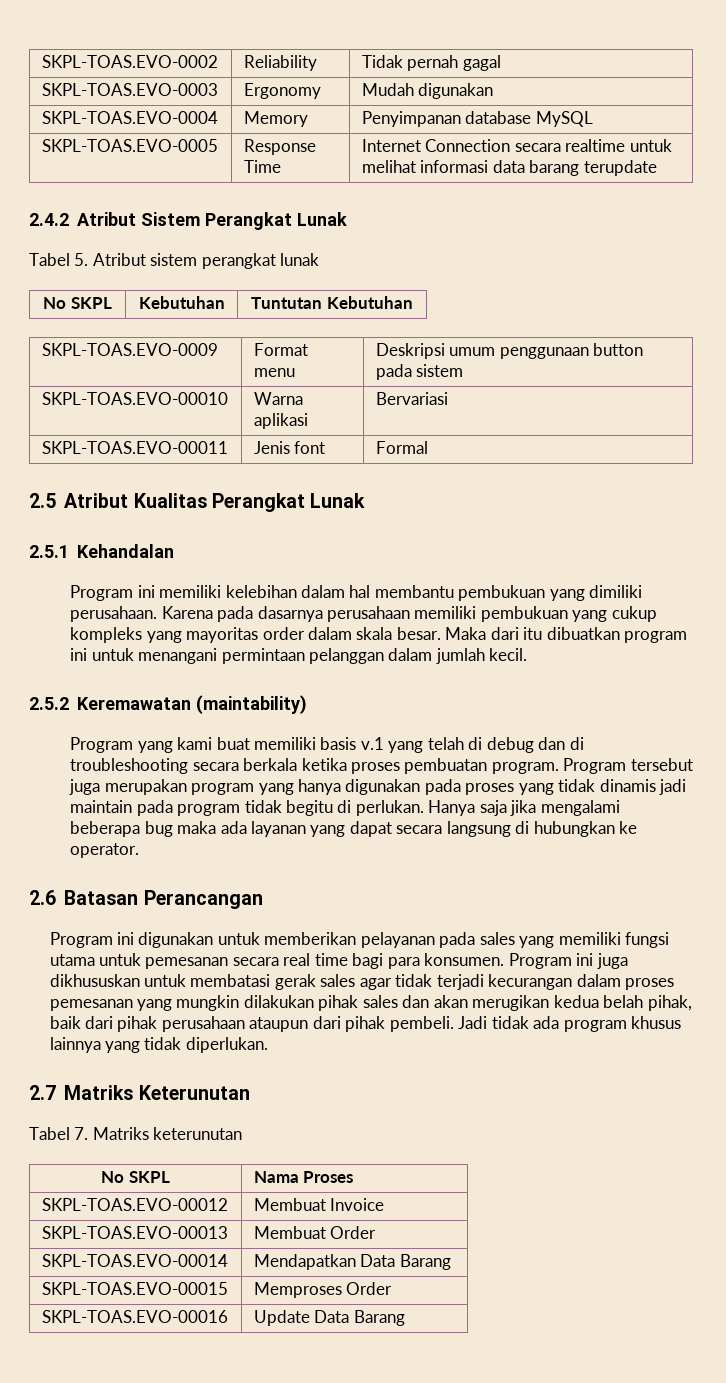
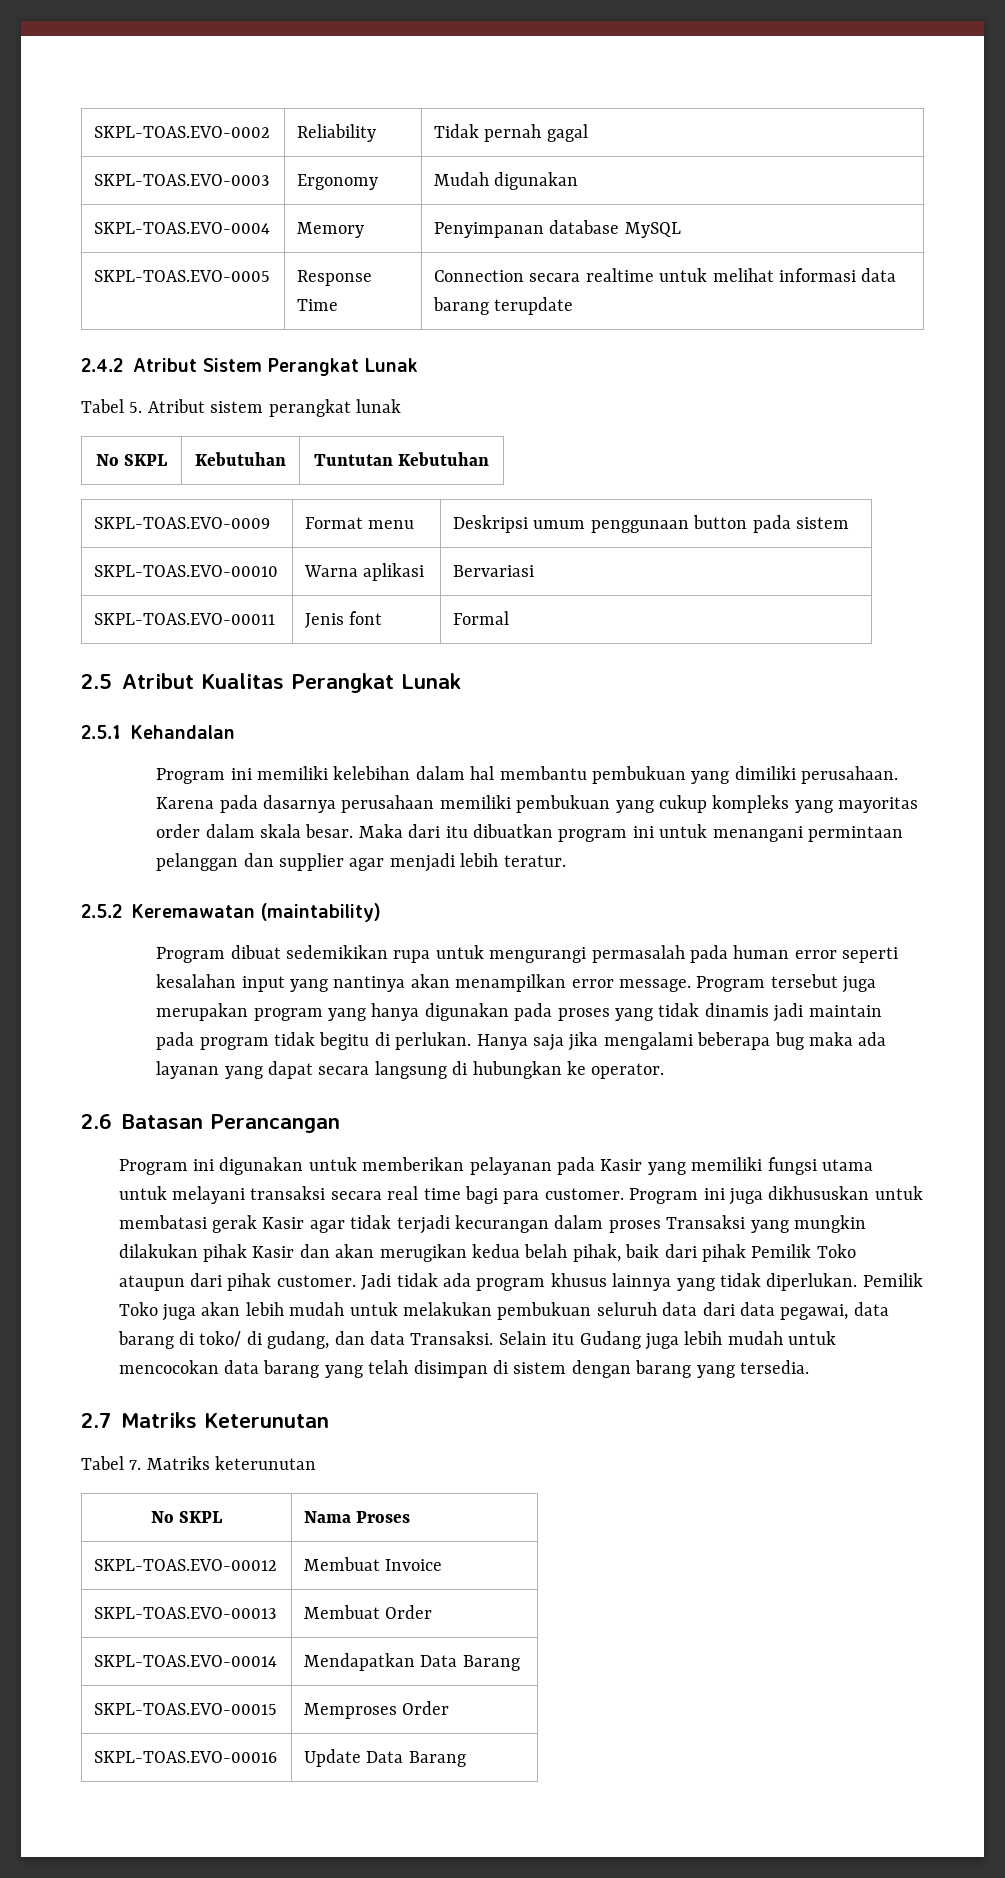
- SKPL-TOAS.EVO-0005 | Response Time | Internet Connection secara realtime untuk melihat informasi data barang terupdate
+ SKPL-TOAS.EVO-0005 | Response Time | Connection secara realtime untuk melihat informasi data barang terupdate
- Maka dari itu dibuatkan program ini untuk menangani permintaan pelanggan dalam jumlah kecil.
+ Maka dari itu dibuatkan program ini untuk menangani permintaan pelanggan dan supplier agar menjadi lebih teratur.
  2.5.2 Keremawatan (maintability)
- Program yang kami buat memiliki basis v.1 yang telah di debug dan di troubleshooting secara berkala ketika proses pembuatan program.
+ Program dibuat sedemikikan rupa untuk mengurangi permasalah pada human error seperti kesalahan input yang nantinya akan menampilkan error message.
- Program ini digunakan untuk memberikan pelayanan pada sales yang memiliki fungsi utama untuk pemesanan secara real time bagi para konsumen.
+ Program ini digunakan untuk memberikan pelayanan pada Kasir yang memiliki fungsi utama untuk melayani transaksi secara real time bagi para customer.
- Program ini juga dikhususkan untuk membatasi gerak sales agar tidak terjadi kecurangan dalam proses pemesanan yang mungkin dilakukan pihak sales dan akan merugikan kedua belah pihak, baik dari pihak perusahaan ataupun dari pihak pembeli.
+ Program ini juga dikhususkan untuk membatasi gerak Kasir agar tidak terjadi kecurangan dalam proses Transaksi yang mungkin dilakukan pihak Kasir dan akan merugikan kedua belah pihak, baik dari pihak Pemilik Toko ataupun dari pihak customer.
+ Pemilik Toko juga akan lebih mudah untuk melakukan pembukuan seluruh data dari data pegawai, data barang di toko/ di gudang, dan data Transaksi. Selain itu Gudang juga lebih mudah untuk mencocokan data barang yang telah disimpan di sistem dengan barang yang tersedia.

